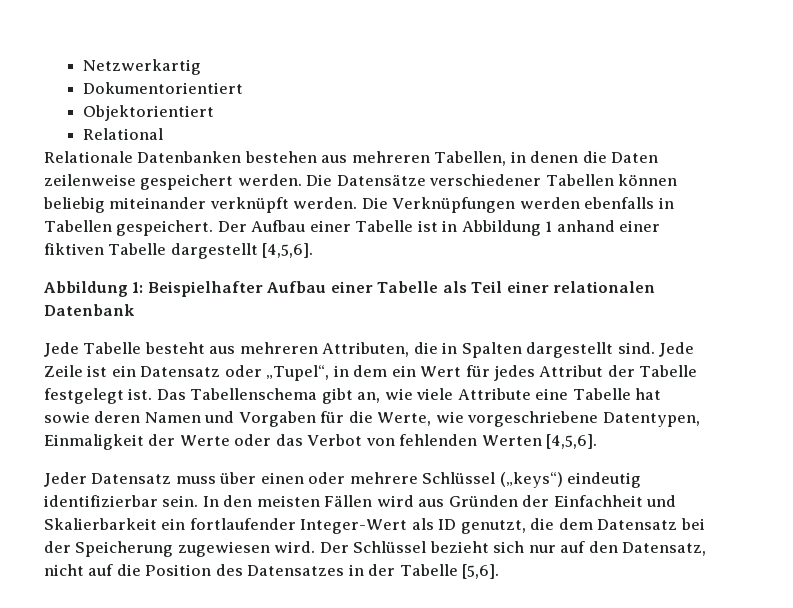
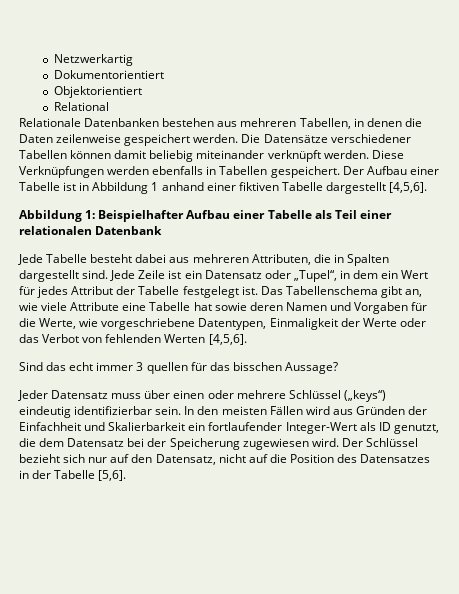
- Die Datensätze verschiedener Tabellen können beliebig miteinander verknüpft werden.
+ Die Datensätze verschiedener Tabellen können damit beliebig miteinander verknüpft werden.
- Die Verknüpfungen werden ebenfalls in Tabellen gespeichert.
+ Diese Verknüpfungen werden ebenfalls in Tabellen gespeichert.
- Jede Tabelle besteht aus mehreren Attributen, die in Spalten dargestellt sind.
+ Jede Tabelle besteht dabei aus mehreren Attributen, die in Spalten dargestellt sind.
+ Sind das echt immer 3 quellen für das bisschen Aussage?

